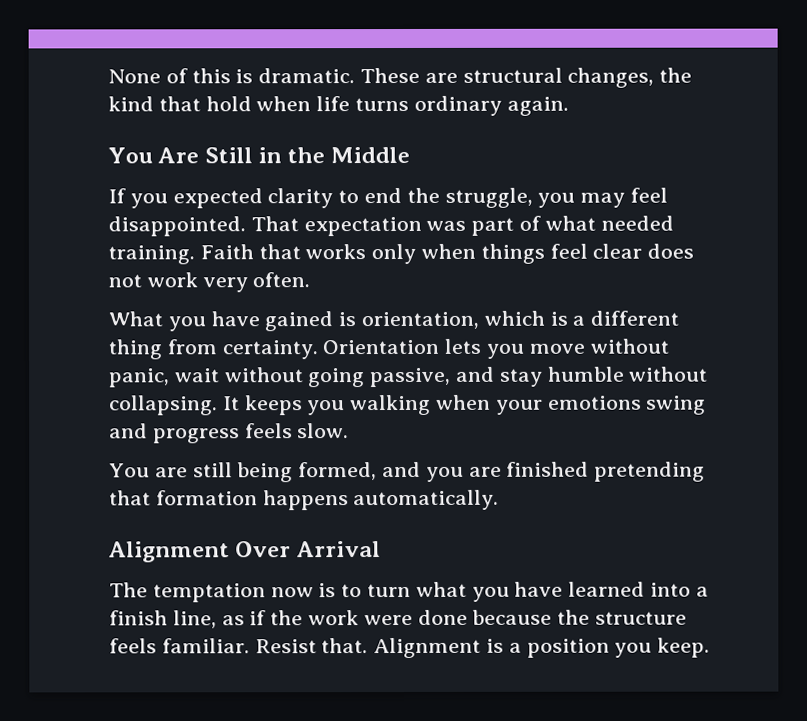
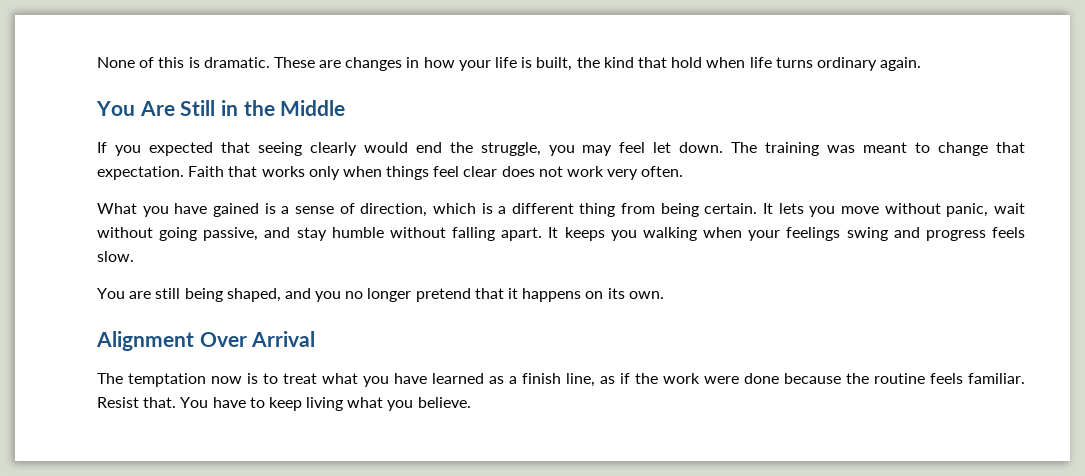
- These are structural changes, the kind that hold when life turns ordinary again.
+ These are changes in how your life is built, the kind that hold when life turns ordinary again.
- If you expected clarity to end the struggle, you may feel disappointed. That expectation was part of what needed training.
+ If you expected that seeing clearly would end the struggle, you may feel let down. The training was meant to change that expectation.
- What you have gained is orientation, which is a different thing from certainty. Orientation lets you move without panic, wait without going passive, and stay humble without collapsing.
+ What you have gained is a sense of direction, which is a different thing from being certain. It lets you move without panic, wait without going passive, and stay humble without falling apart.
- It keeps you walking when your emotions swing and progress feels slow.
+ It keeps you walking when your feelings swing and progress feels slow.
- You are still being formed, and you are finished pretending that formation happens automatically.
+ You are still being shaped, and you no longer pretend that it happens on its own.
- The temptation now is to turn what you have learned into a finish line, as if the work were done because the structure feels familiar.
+ The temptation now is to treat what you have learned as a finish line, as if the work were done because the routine feels familiar.
- Alignment is a position you keep.
+ You have to keep living what you believe.

